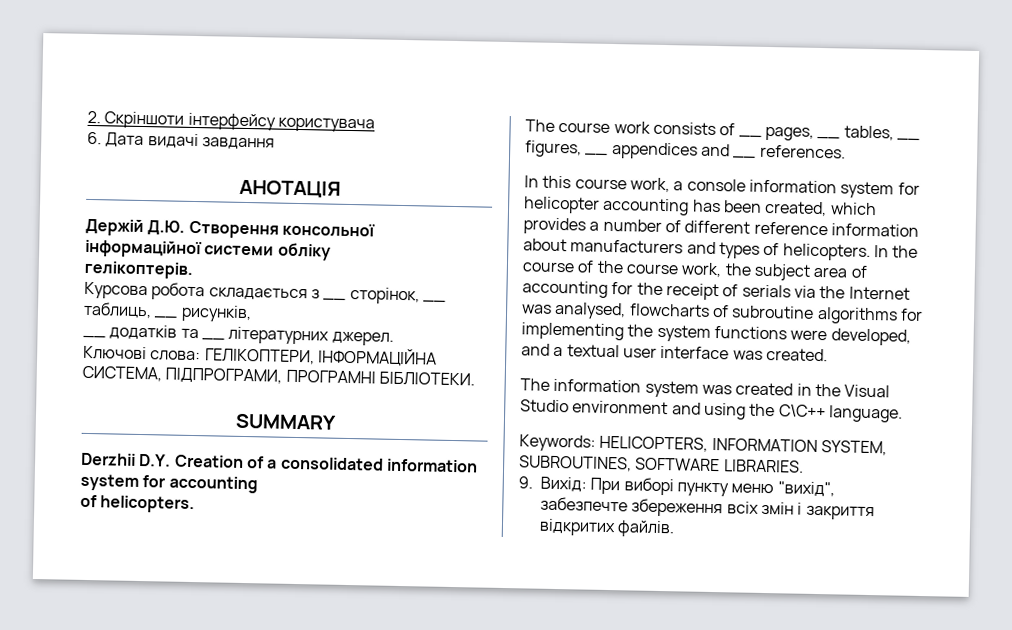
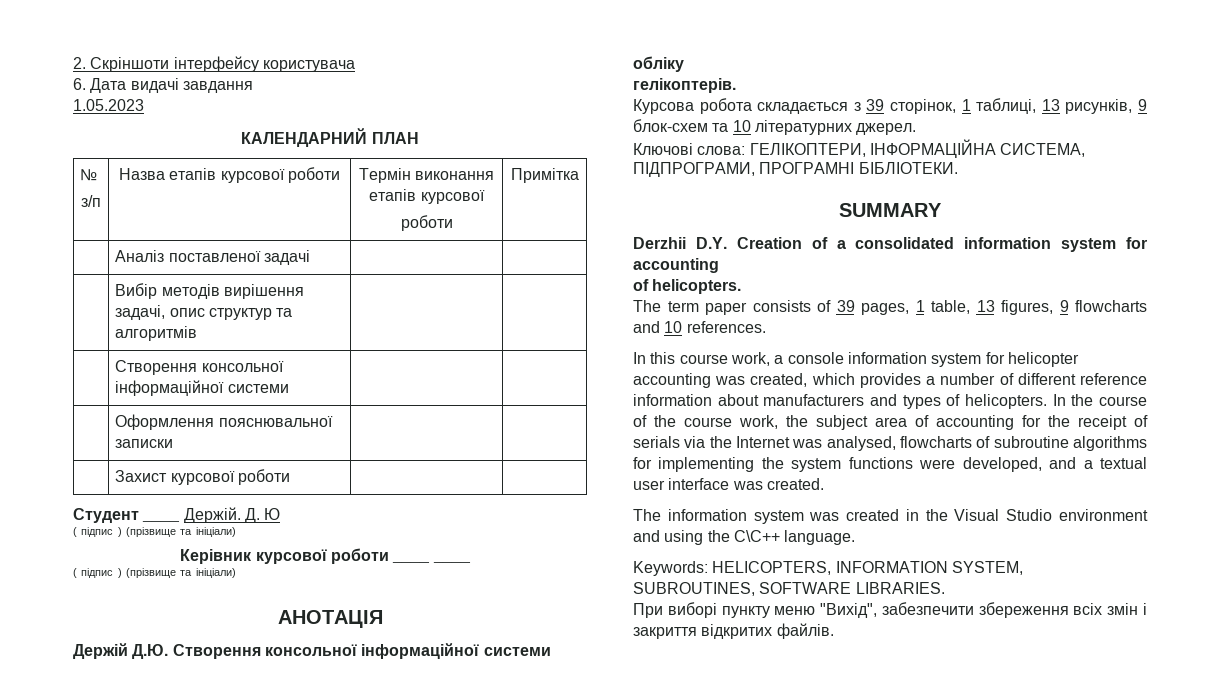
+ 1.05.2023
+ КАЛЕНДАРНИЙ ПЛАН
+ №
+ з/п | Назва етапів курсової роботи | Термін виконання етапів курсової
+ роботи | Примітка
+ | Аналіз поставленої задачі | |
+ | Вибір методів вирішення задачі, опис структур та алгоритмів | |
+ | Створення консольної інформаційної системи | |
+ | Оформлення пояснювальної записки | |
+ | Захист курсової роботи | |
+ Студент ____ Держій. Д. Ю
+ ( підпис ) (прізвище та ініціали)
+ Керівник курсової роботи ____ ____
+ ( підпис ) (прізвище та ініціали)
- Курсова робота складається з __ сторінок, __ таблиць, __ рисунків,
- __ додатків та __ літературних джерел.
+ Курсова робота складається з 39 сторінок, 1 таблиці, 13 рисунків, 9 блок-схем та 10 літературних джерел.
- The course work consists of __ pages, __ tables, __ figures, __ appendices and __ references.
+ The term paper consists of 39 pages, 1 table, 13 figures, 9 flowcharts and 10 references.
- In this course work, a console information system for helicopter accounting has been created, which provides a number of different reference information about manufacturers and types of helicopters.
+ In this course work, a console information system for helicopter accounting was created, which provides a number of different reference information about manufacturers and types of helicopters.
- 9. Вихід: При виборі пункту меню "вихід", забезпечте збереження всіх змін і закриття відкритих файлів.
+ При виборі пункту меню "Вихід", забезпечити збереження всіх змін і закриття відкритих файлів.

